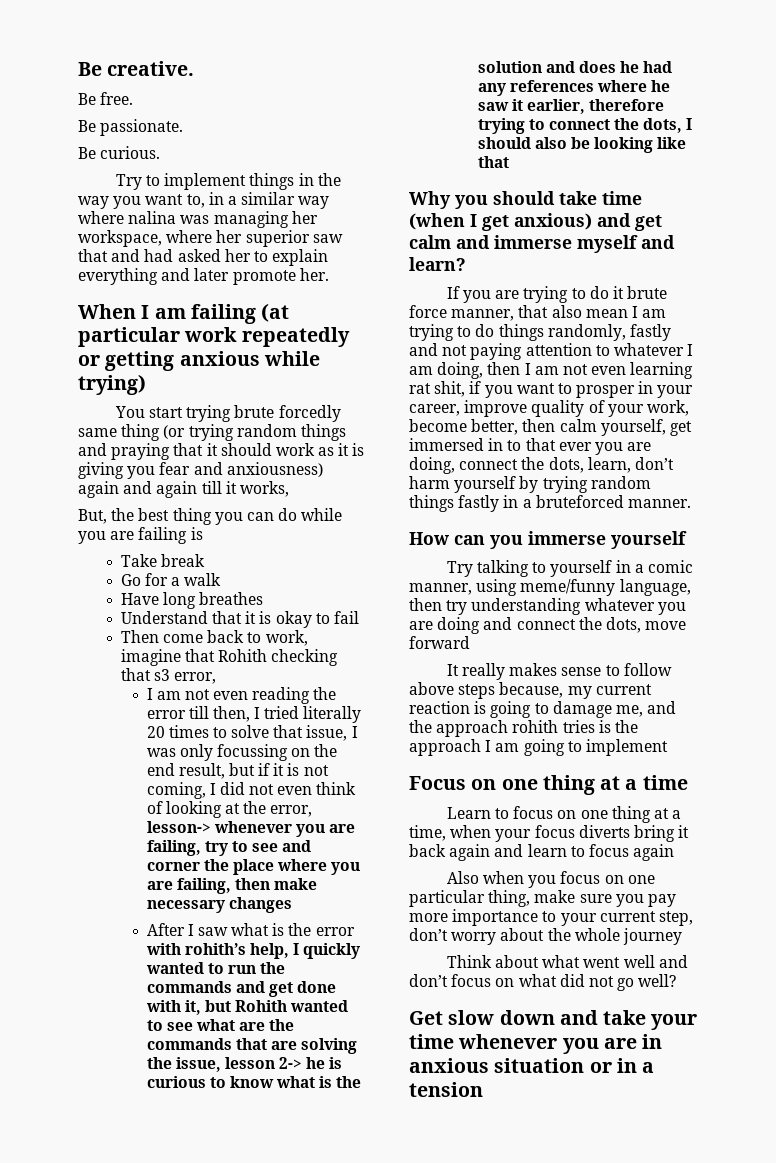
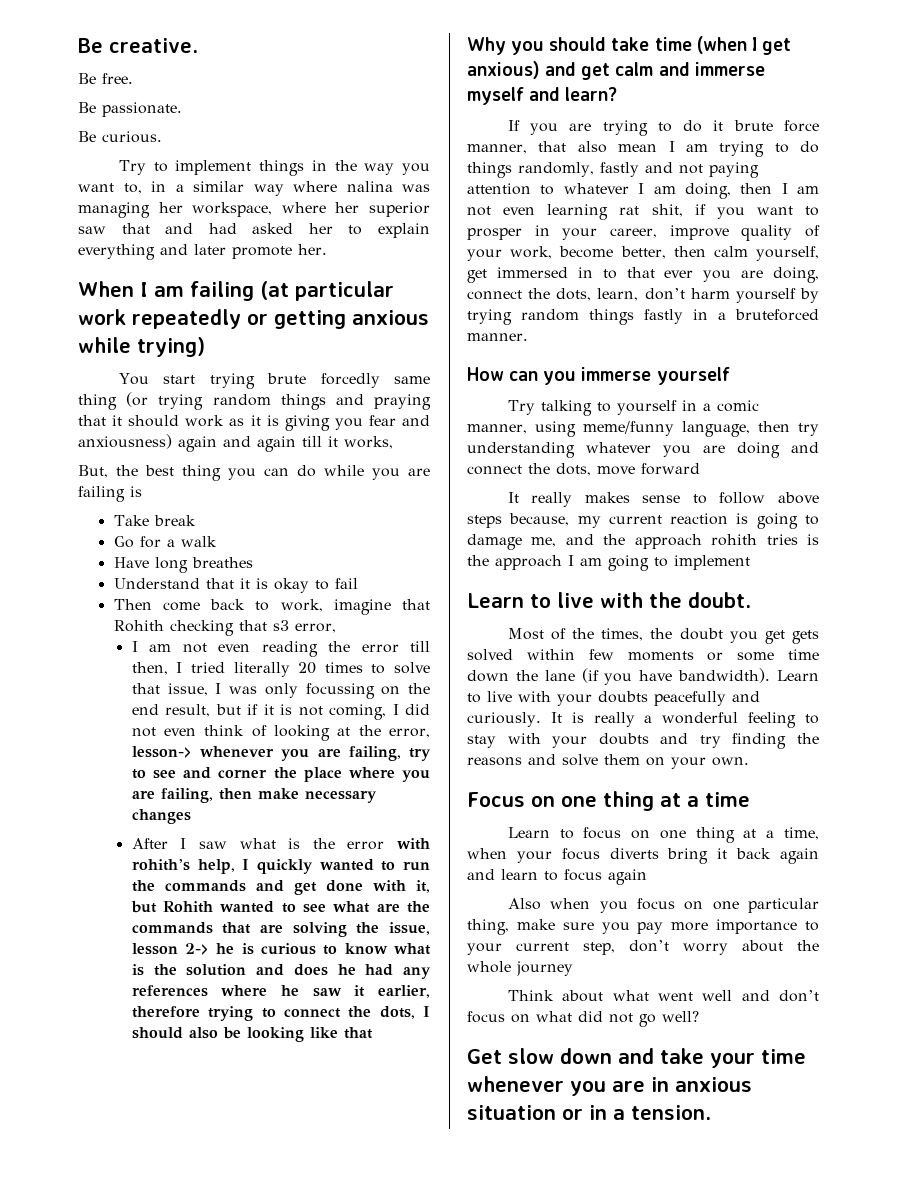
+ Learn to live with the doubt.
+ Most of the times, the doubt you get gets solved within few moments or some time down the lane (if you have bandwidth). Learn to live with your doubts peacefully and curiously. It is really a wonderful feeling to stay with your doubts and try finding the reasons and solve them on your own.
- Get slow down and take your time whenever you are in anxious situation or in a tension
+ Get slow down and take your time whenever you are in anxious situation or in a tension.

